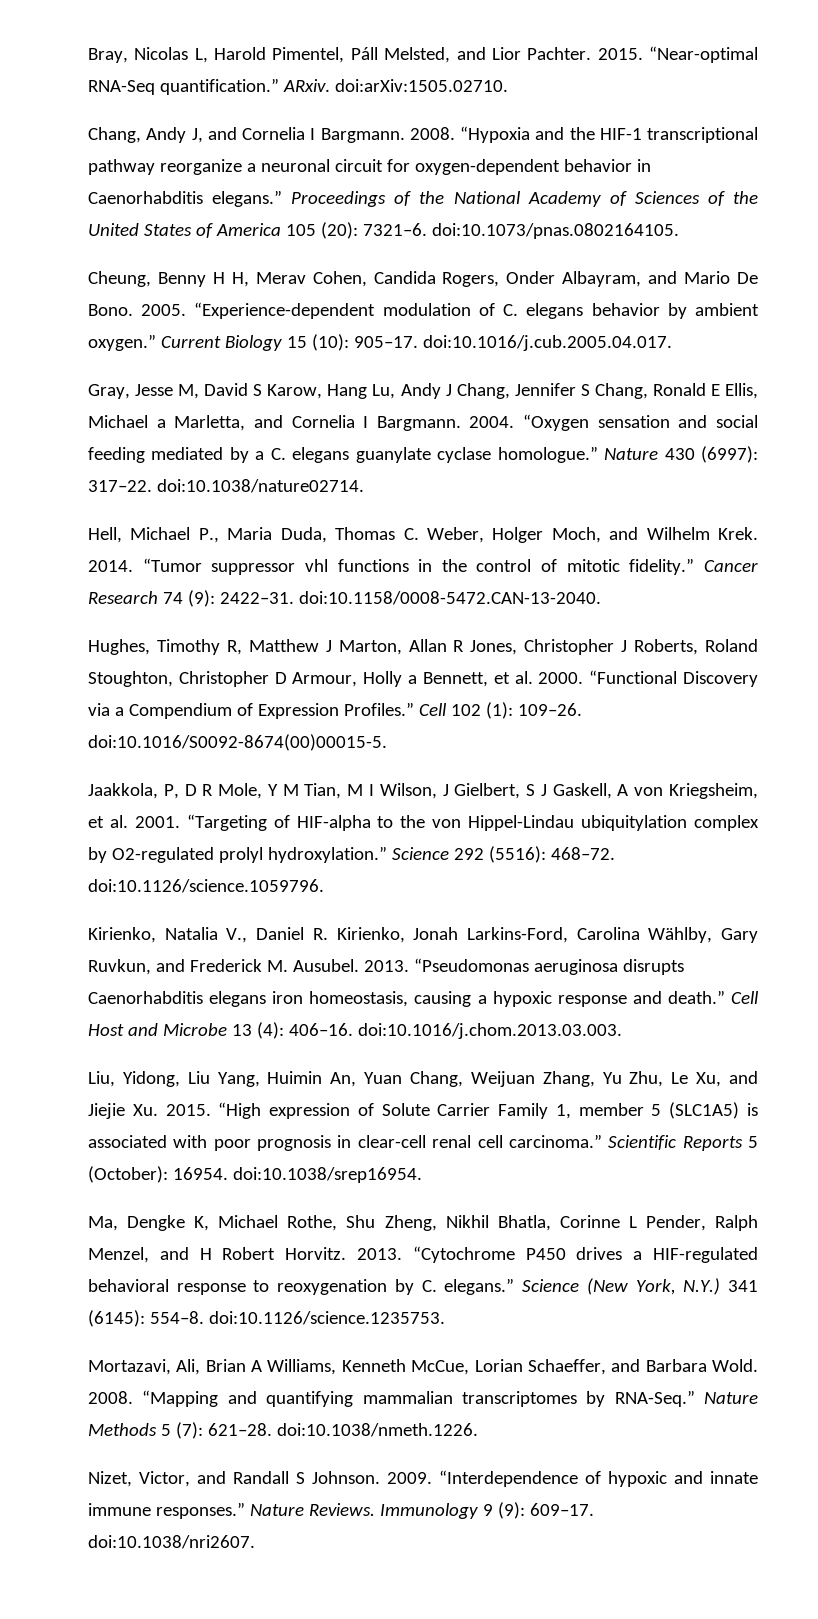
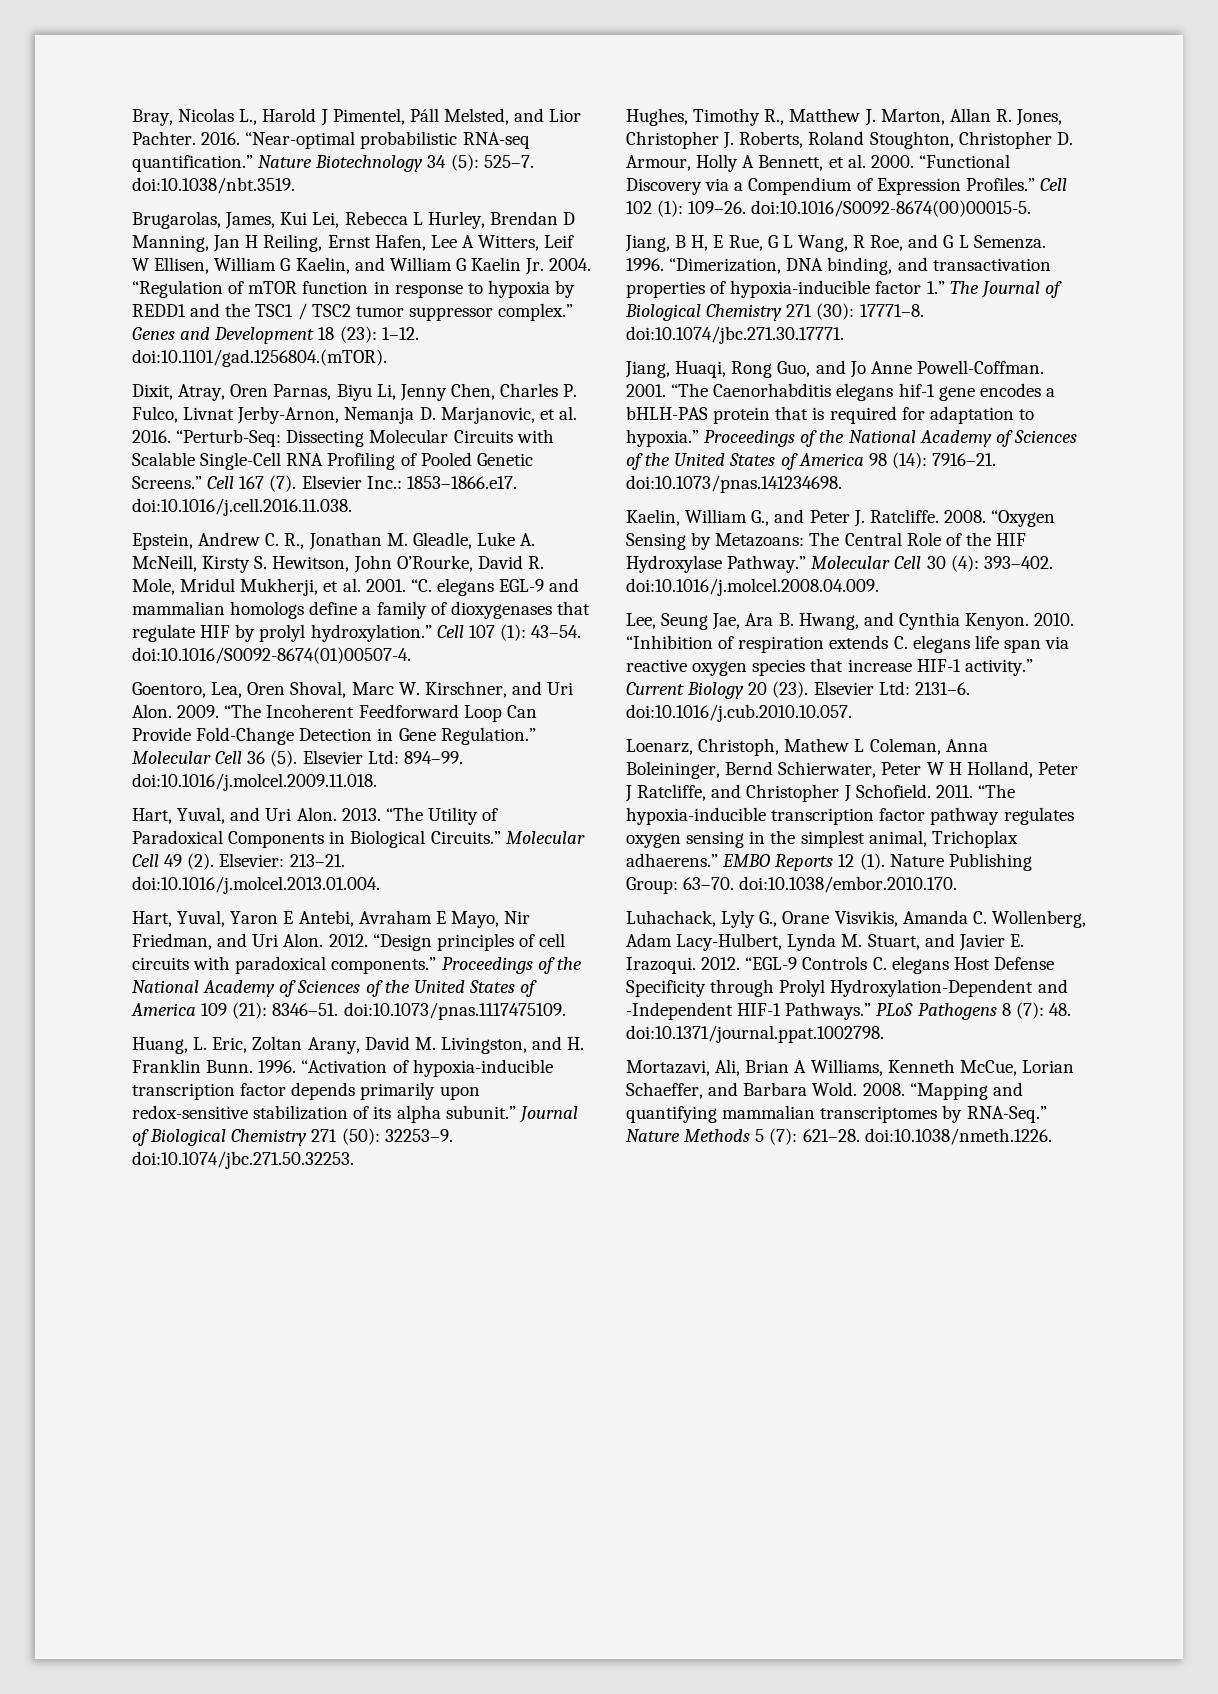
- Bray, Nicolas L, Harold Pimentel, Páll Melsted, and Lior Pachter.
+ Bray, Nicolas L., Harold J Pimentel, Páll Melsted, and Lior Pachter.
- 2015. “Near-optimal RNA-Seq quantification.” ARxiv. doi:arXiv:1505.02710.
- Chang, Andy J, and Cornelia I Bargmann. 2008. “Hypoxia and the HIF-1 transcriptional pathway reorganize a neuronal circuit for oxygen-dependent behavior in Caenorhabditis elegans.”
+ 2016. “Near-optimal probabilistic RNA-seq quantification.” Nature Biotechnology 34 (5): 525–7. doi:10.1038/nbt.3519.
+ Brugarolas, James, Kui Lei, Rebecca L Hurley, Brendan D Manning, Jan H Reiling, Ernst Hafen, Lee A Witters, Leif W Ellisen, William G Kaelin, and William G Kaelin Jr. 2004. “Regulation of mTOR function in response to hypoxia by REDD1 and the TSC1 / TSC2 tumor suppressor complex.” Genes and Development 18 (23): 1–12. doi:10.1101/gad.1256804.(mTOR).
+ Dixit, Atray, Oren Parnas, Biyu Li, Jenny Chen, Charles P. Fulco, Livnat Jerby-Arnon, Nemanja D. Marjanovic, et al. 2016. “Perturb-Seq: Dissecting Molecular Circuits with Scalable Single-Cell RNA Profiling of Pooled Genetic Screens.” Cell 167 (7). Elsevier Inc.: 1853–1866.e17. doi:10.1016/j.cell.2016.11.038.
+ Epstein, Andrew C. R., Jonathan M. Gleadle, Luke A. McNeill, Kirsty S. Hewitson, John O’Rourke, David R. Mole, Mridul Mukherji, et al. 2001. “C. elegans EGL-9 and mammalian homologs define a family of dioxygenases that regulate HIF by prolyl hydroxylation.” Cell 107 (1): 43–54. doi:10.1016/S0092-8674(01)00507-4.
+ Goentoro, Lea, Oren Shoval, Marc W. Kirschner, and Uri Alon. 2009. “The Incoherent Feedforward Loop Can Provide Fold-Change Detection in Gene Regulation.” Molecular Cell 36 (5). Elsevier Ltd: 894–99. doi:10.1016/j.molcel.2009.11.018.
+ Hart, Yuval, and Uri Alon. 2013. “The Utility of Paradoxical Components in Biological Circuits.” Molecular Cell 49 (2). Elsevier: 213–21. doi:10.1016/j.molcel.2013.01.004.
+ Hart, Yuval, Yaron E Antebi, Avraham E Mayo, Nir Friedman, and Uri Alon. 2012. “Design principles of cell circuits with paradoxical components.”
- Proceedings of the National Academy of Sciences of the United States of America 105 (20): 7321–6. doi:10.1073/pnas.0802164105.
- Cheung, Benny H H, Merav Cohen, Candida Rogers, Onder Albayram, and Mario De Bono. 2005. “Experience-dependent modulation of C. elegans behavior by ambient oxygen.” Current Biology 15 (10): 905–17. doi:10.1016/j.cub.2005.04.017.
- Gray, Jesse M, David S Karow, Hang Lu, Andy J Chang, Jennifer S Chang, Ronald E Ellis, Michael a Marletta, and Cornelia I Bargmann. 2004. “Oxygen sensation and social feeding mediated by a C. elegans guanylate cyclase homologue.” Nature 430 (6997): 317–22. doi:10.1038/nature02714.
- Hell, Michael P., Maria Duda, Thomas C. Weber, Holger Moch, and Wilhelm Krek. 2014. “Tumor suppressor vhl functions in the control of mitotic fidelity.” Cancer Research 74 (9): 2422–31. doi:10.1158/0008-5472.CAN-13-2040.
+ Proceedings of the National Academy of Sciences of the United States of America 109 (21): 8346–51. doi:10.1073/pnas.1117475109.
+ Huang, L. Eric, Zoltan Arany, David M. Livingston, and H. Franklin Bunn. 1996. “Activation of hypoxia-inducible transcription factor depends primarily upon redox-sensitive stabilization of its alpha subunit.” Journal of Biological Chemistry 271 (50): 32253–9. doi:10.1074/jbc.271.50.32253.
- Hughes, Timothy R, Matthew J Marton, Allan R Jones, Christopher J Roberts, Roland Stoughton, Christopher D Armour, Holly a Bennett, et al. 2000.
+ Hughes, Timothy R., Matthew J. Marton, Allan R. Jones, Christopher J. Roberts, Roland Stoughton, Christopher D. Armour, Holly A Bennett, et al. 2000.
- Jaakkola, P, D R Mole, Y M Tian, M I Wilson, J Gielbert, S J Gaskell, A von Kriegsheim, et al. 2001. “Targeting of HIF-alpha to the von Hippel-Lindau ubiquitylation complex by O2-regulated prolyl hydroxylation.” Science 292 (5516): 468–72. doi:10.1126/science.1059796.
- Kirienko, Natalia V., Daniel R. Kirienko, Jonah Larkins-Ford, Carolina Wählby, Gary Ruvkun, and Frederick M. Ausubel. 2013. “Pseudomonas aeruginosa disrupts Caenorhabditis elegans iron homeostasis, causing a hypoxic response and death.” Cell Host and Microbe 13 (4): 406–16. doi:10.1016/j.chom.2013.03.003.
- Liu, Yidong, Liu Yang, Huimin An, Yuan Chang, Weijuan Zhang, Yu Zhu, Le Xu, and Jiejie Xu. 2015. “High expression of Solute Carrier Family 1, member 5 (SLC1A5) is associated with poor prognosis in clear-cell renal cell carcinoma.” Scientific Reports 5 (October): 16954. doi:10.1038/srep16954.
- Ma, Dengke K, Michael Rothe, Shu Zheng, Nikhil Bhatla, Corinne L Pender, Ralph Menzel, and H Robert Horvitz. 2013. “Cytochrome P450 drives a HIF-regulated behavioral response to reoxygenation by C. elegans.” Science (New York, N.Y.) 341 (6145): 554–8. doi:10.1126/science.1235753.
+ Jiang, B H, E Rue, G L Wang, R Roe, and G L Semenza. 1996. “Dimerization, DNA binding, and transactivation properties of hypoxia-inducible factor 1.” The Journal of Biological Chemistry 271 (30): 17771–8. doi:10.1074/jbc.271.30.17771.
+ Jiang, Huaqi, Rong Guo, and Jo Anne Powell-Coffman. 2001. “The Caenorhabditis elegans hif-1 gene encodes a bHLH-PAS protein that is required for adaptation to hypoxia.” Proceedings of the National Academy of Sciences of the United States of America 98 (14): 7916–21. doi:10.1073/pnas.141234698.
+ Kaelin, William G., and Peter J. Ratcliffe. 2008. “Oxygen Sensing by Metazoans: The Central Role of the HIF Hydroxylase Pathway.” Molecular Cell 30 (4): 393–402. doi:10.1016/j.molcel.2008.04.009.
+ Lee, Seung Jae, Ara B. Hwang, and Cynthia Kenyon. 2010. “Inhibition of respiration extends C. elegans life span via reactive oxygen species that increase HIF-1 activity.” Current Biology 20 (23). Elsevier Ltd: 2131–6. doi:10.1016/j.cub.2010.10.057.
+ Loenarz, Christoph, Mathew L Coleman, Anna Boleininger, Bernd Schierwater, Peter W H Holland, Peter J Ratcliffe, and Christopher J Schofield. 2011. “The hypoxia-inducible transcription factor pathway regulates oxygen sensing in the simplest animal, Trichoplax adhaerens.” EMBO Reports 12 (1). Nature Publishing Group: 63–70. doi:10.1038/embor.2010.170.
+ Luhachack, Lyly G., Orane Visvikis, Amanda C. Wollenberg, Adam Lacy-Hulbert, Lynda M. Stuart, and Javier E. Irazoqui. 2012. “EGL-9 Controls C. elegans Host Defense Specificity through Prolyl Hydroxylation-Dependent and -Independent HIF-1 Pathways.” PLoS Pathogens 8 (7): 48. doi:10.1371/journal.ppat.1002798.
- Nizet, Victor, and Randall S Johnson. 2009. “Interdependence of hypoxic and innate immune responses.” Nature Reviews. Immunology 9 (9): 609–17. doi:10.1038/nri2607.

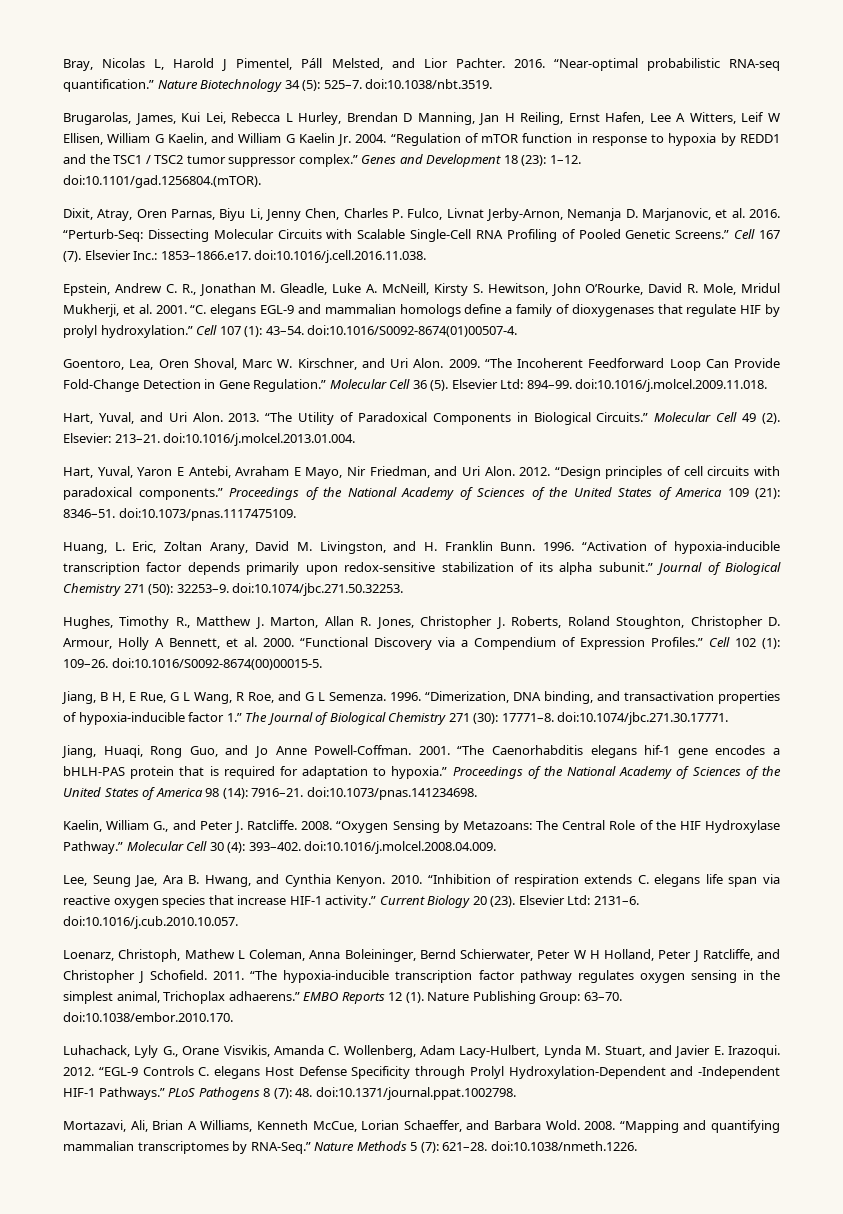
- Bray, Nicolas L., Harold J Pimentel, Páll Melsted, and Lior Pachter.
+ Bray, Nicolas L, Harold J Pimentel, Páll Melsted, and Lior Pachter.

